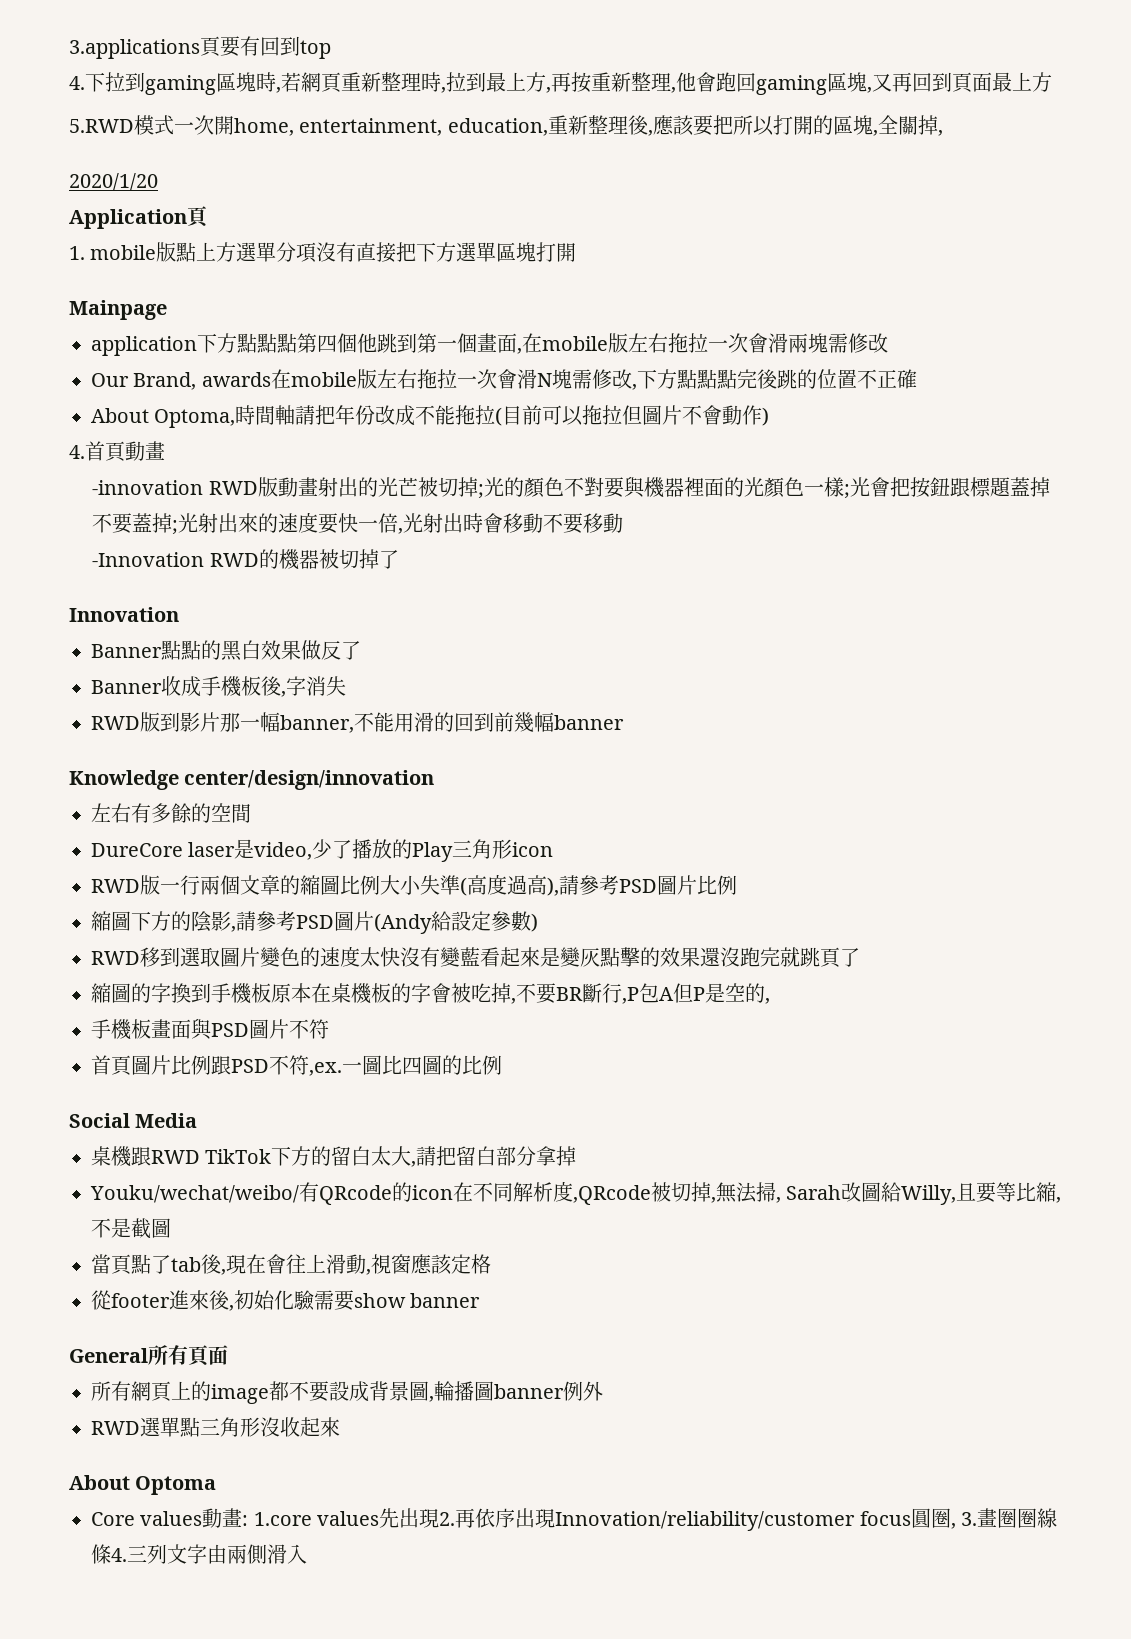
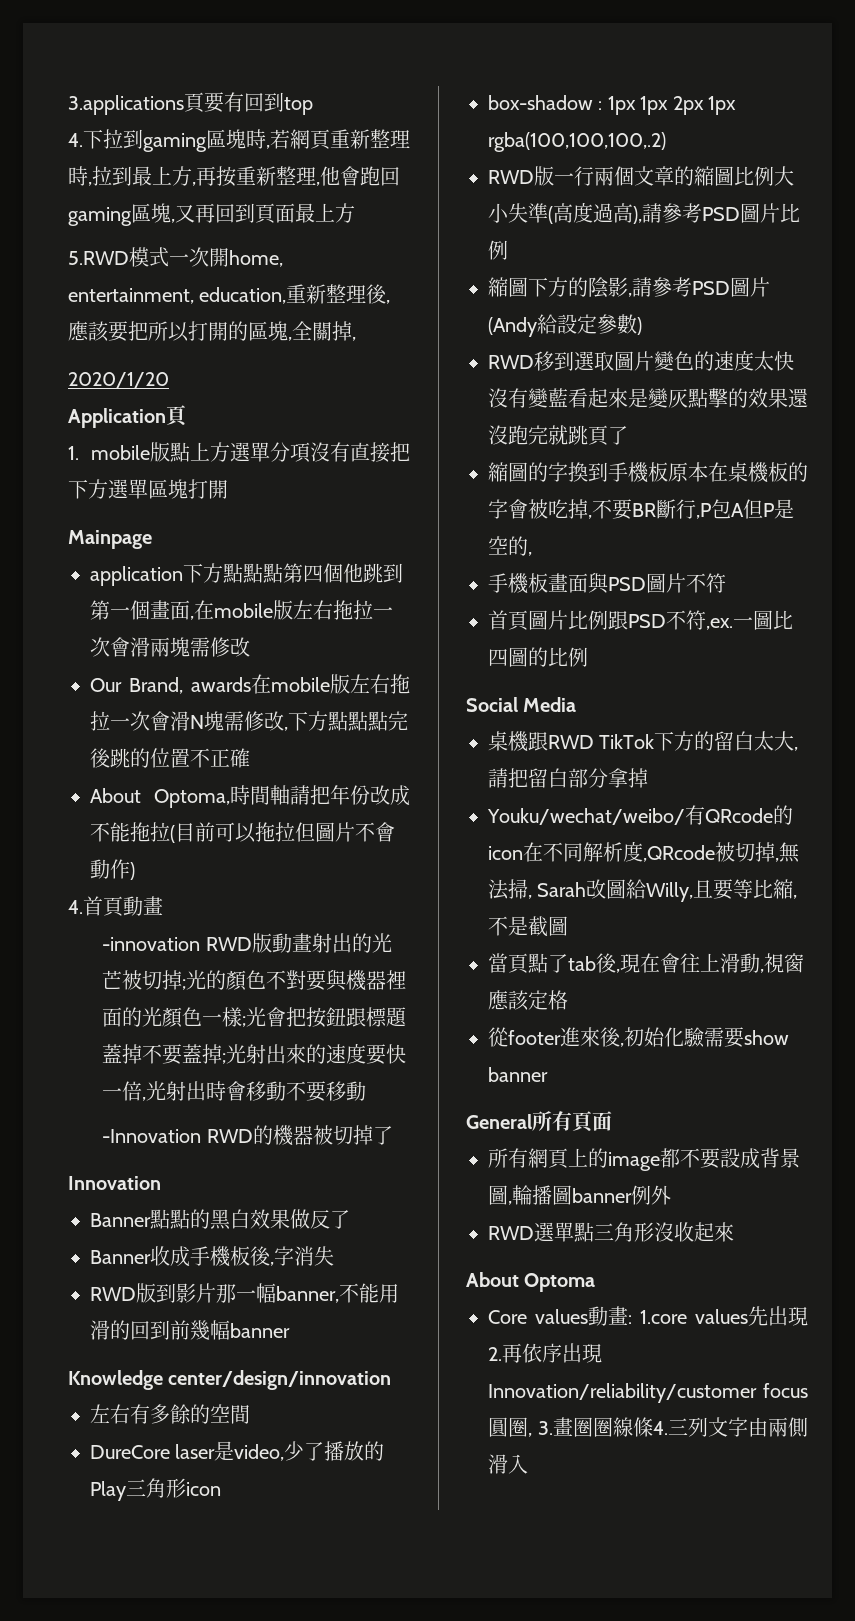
+ box-shadow : 1px 1px 2px 1px rgba(100,100,100,.2)

